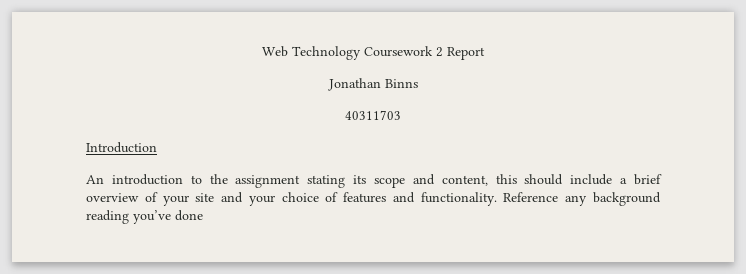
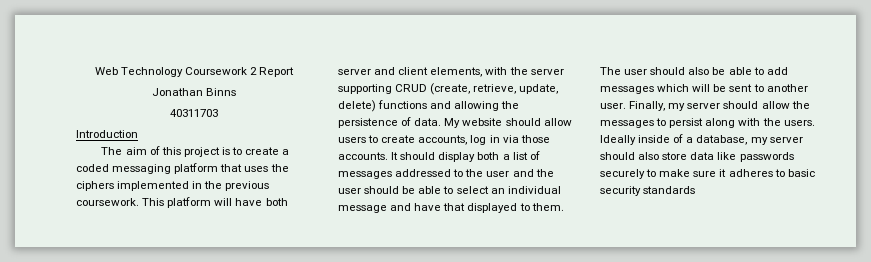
- An introduction to the assignment stating its scope and content, this should include a brief overview of your site and your choice of features and functionality. Reference any background reading you’ve done
+ The aim of this project is to create a coded messaging platform that uses the ciphers implemented in the previous coursework. This platform will have both server and client elements, with the server supporting CRUD (create, retrieve, update, delete) functions and allowing the persistence of data. My website should allow users to create accounts, log in via those accounts. It should display both a list of messages addressed to the user and the user should be able to select an individual message and have that displayed to them. The user should also be able to add messages which will be sent to another user. Finally, my server should allow the messages to persist along with the users. Ideally inside of a database, my server should also store data like passwords securely to make sure it adheres to basic security standards

